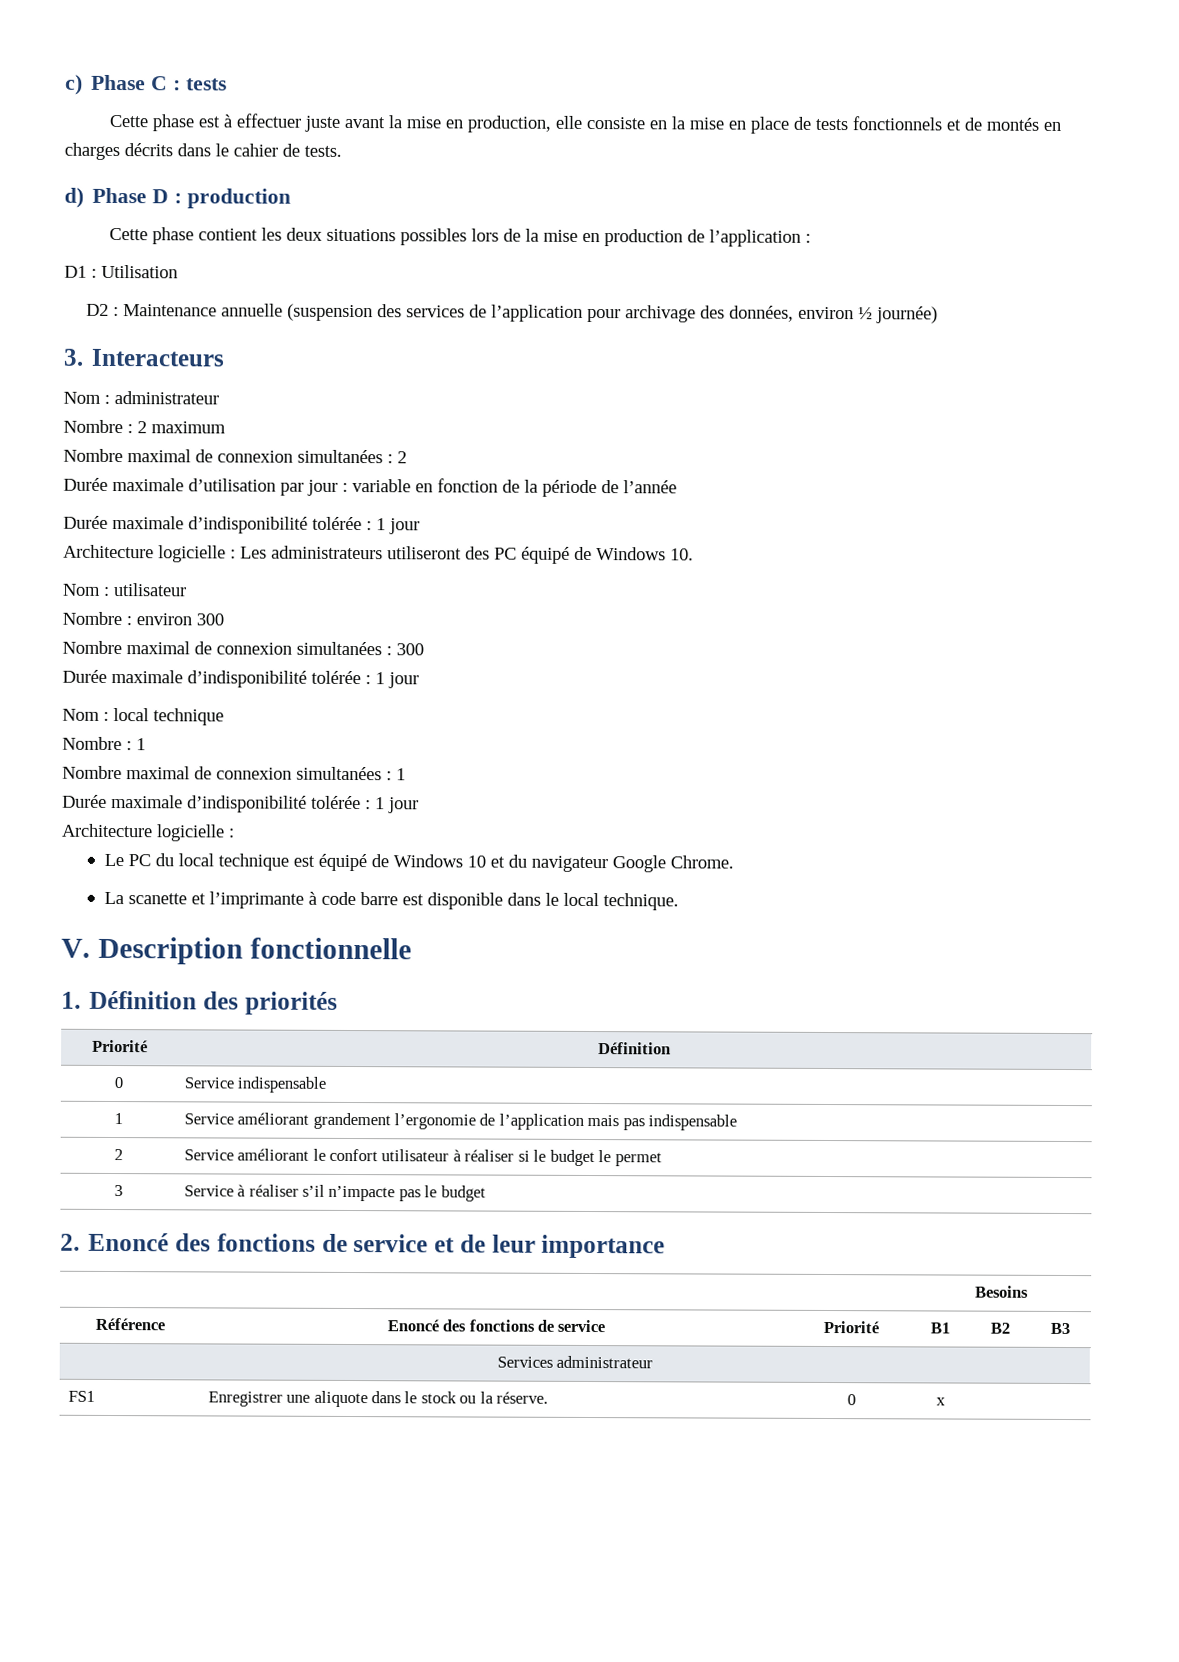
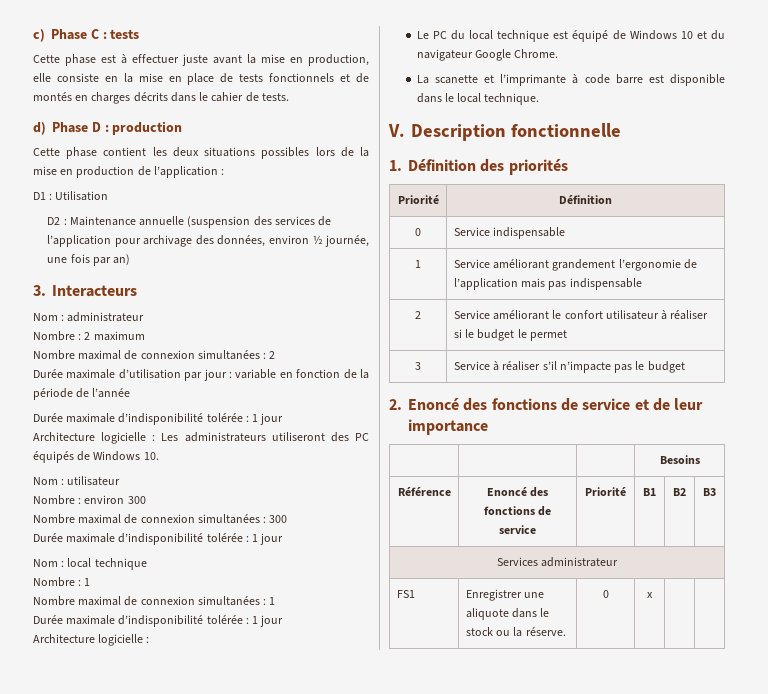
- D2 : Maintenance annuelle (suspension des services de l’application pour archivage des données, environ ½ journée)
+ D2 : Maintenance annuelle (suspension des services de l’application pour archivage des données, environ ½ journée, une fois par an)
- Architecture logicielle : Les administrateurs utiliseront des PC équipé de Windows 10.
+ Architecture logicielle : Les administrateurs utiliseront des PC équipés de Windows 10.

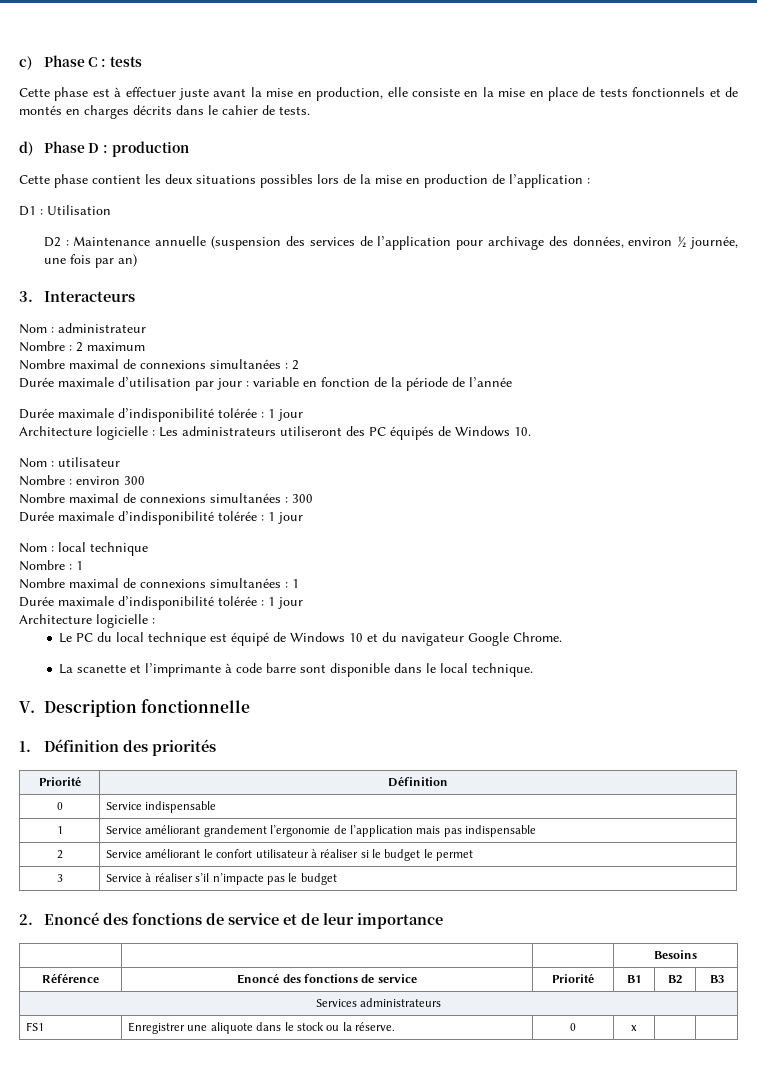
- Nombre maximal de connexion simultanées : 2
+ Nombre maximal de connexions simultanées : 2
- Nombre maximal de connexion simultanées : 300
+ Nombre maximal de connexions simultanées : 300
- Nombre maximal de connexion simultanées : 1
+ Nombre maximal de connexions simultanées : 1
- La scanette et l’imprimante à code barre est disponible dans le local technique.
+ La scanette et l’imprimante à code barre sont disponible dans le local technique.
- Services administrateur
+ Services administrateurs

